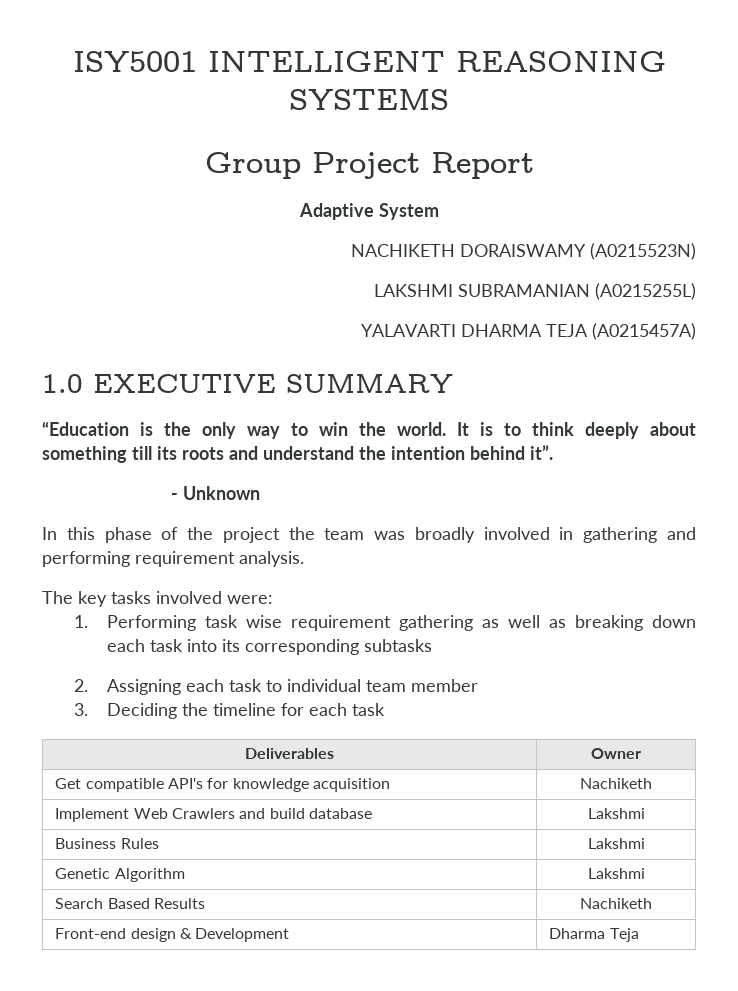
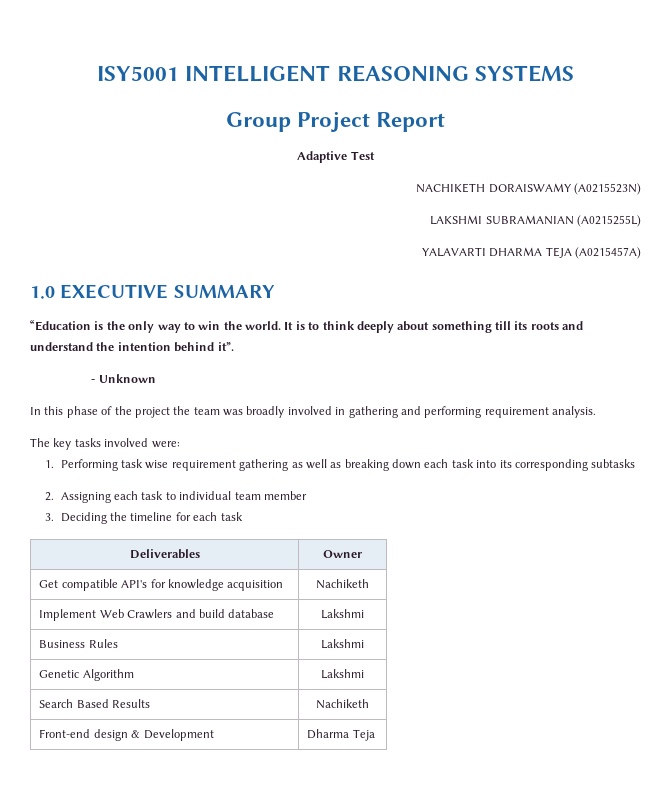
- Adaptive System
+ Adaptive Test

